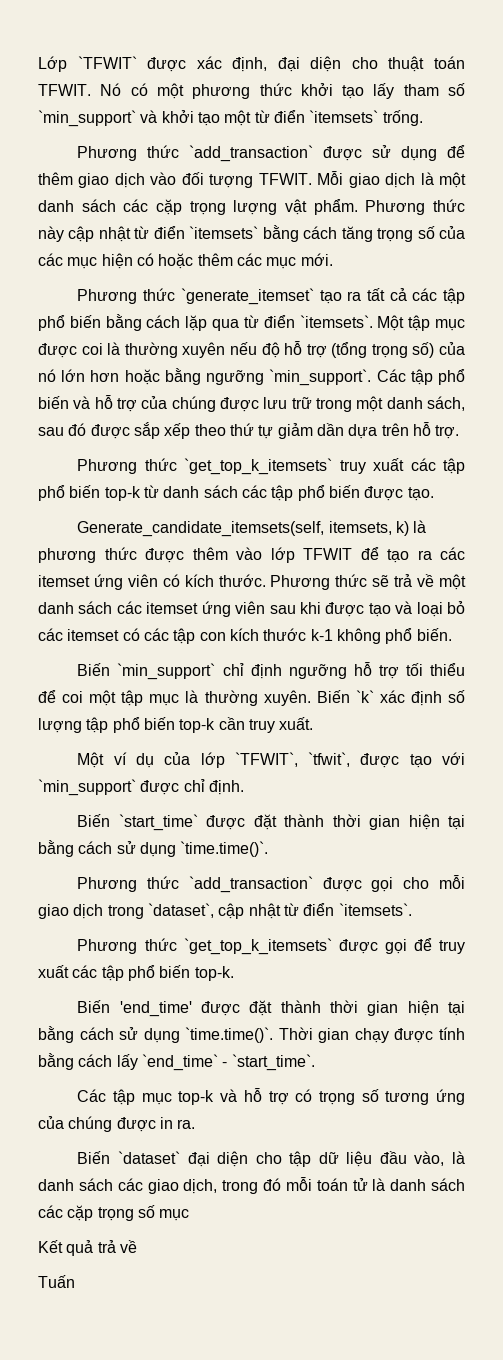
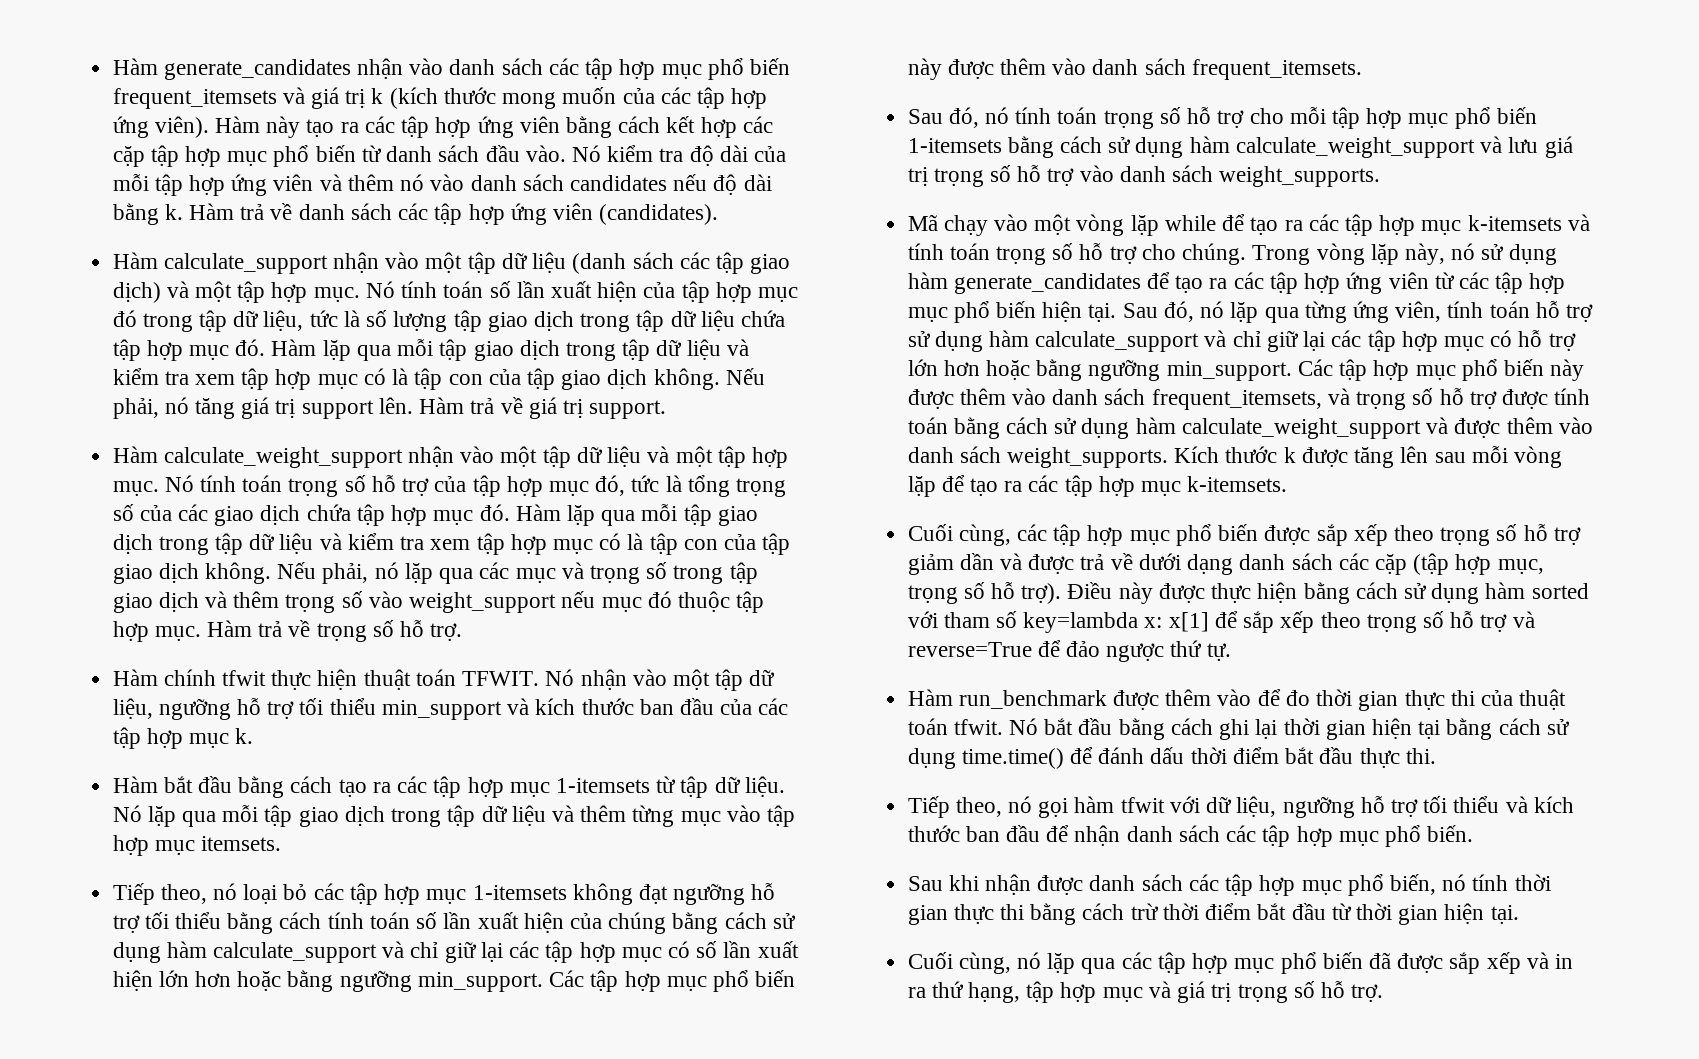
- Lớp `TFWIT` được xác định, đại diện cho thuật toán TFWIT. Nó có một phương thức khởi tạo lấy tham số `min_support` và khởi tạo một từ điển `itemsets` trống.
- Phương thức `add_transaction` được sử dụng để thêm giao dịch vào đối tượng TFWIT. Mỗi giao dịch là một danh sách các cặp trọng lượng vật phẩm. Phương thức này cập nhật từ điển `itemsets` bằng cách tăng trọng số của các mục hiện có hoặc thêm các mục mới.
- Phương thức `generate_itemset` tạo ra tất cả các tập phổ biến bằng cách lặp qua từ điển `itemsets`. Một tập mục được coi là thường xuyên nếu độ hỗ trợ (tổng trọng số) của nó lớn hơn hoặc bằng ngưỡng `min_support`. Các tập phổ biến và hỗ trợ của chúng được lưu trữ trong một danh sách, sau đó được sắp xếp theo thứ tự giảm dần dựa trên hỗ trợ.
- Phương thức `get_top_k_itemsets` truy xuất các tập phổ biến top-k từ danh sách các tập phổ biến được tạo.
- Generate_candidate_itemsets(self, itemsets, k) là phương thức được thêm vào lớp TFWIT để tạo ra các itemset ứng viên có kích thước. Phương thức sẽ trả về một danh sách các itemset ứng viên sau khi được tạo và loại bỏ các itemset có các tập con kích thước k-1 không phổ biến.
- Biến `min_support` chỉ định ngưỡng hỗ trợ tối thiểu để coi một tập mục là thường xuyên. Biến `k` xác định số lượng tập phổ biến top-k cần truy xuất.
- Một ví dụ của lớp `TFWIT`, `tfwit`, được tạo với `min_support` được chỉ định.
- Biến `start_time` được đặt thành thời gian hiện tại bằng cách sử dụng `time.time()`.
- Phương thức `add_transaction` được gọi cho mỗi giao dịch trong `dataset`, cập nhật từ điển `itemsets`.
- Phương thức `get_top_k_itemsets` được gọi để truy xuất các tập phổ biến top-k.
- Biến 'end_time' được đặt thành thời gian hiện tại bằng cách sử dụng `time.time()`. Thời gian chạy được tính bằng cách lấy `end_time` - `start_time`.
- Các tập mục top-k và hỗ trợ có trọng số tương ứng của chúng được in ra.
- Biến `dataset` đại diện cho tập dữ liệu đầu vào, là danh sách các giao dịch, trong đó mỗi toán tử là danh sách các cặp trọng số mục
- Kết quả trả về
- Tuấn
+ Hàm generate_candidates nhận vào danh sách các tập hợp mục phổ biến frequent_itemsets và giá trị k (kích thước mong muốn của các tập hợp ứng viên). Hàm này tạo ra các tập hợp ứng viên bằng cách kết hợp các cặp tập hợp mục phổ biến từ danh sách đầu vào. Nó kiểm tra độ dài của mỗi tập hợp ứng viên và thêm nó vào danh sách candidates nếu độ dài bằng k. Hàm trả về danh sách các tập hợp ứng viên (candidates).
+ Hàm calculate_support nhận vào một tập dữ liệu (danh sách các tập giao dịch) và một tập hợp mục. Nó tính toán số lần xuất hiện của tập hợp mục đó trong tập dữ liệu, tức là số lượng tập giao dịch trong tập dữ liệu chứa tập hợp mục đó. Hàm lặp qua mỗi tập giao dịch trong tập dữ liệu và kiểm tra xem tập hợp mục có là tập con của tập giao dịch không. Nếu phải, nó tăng giá trị support lên. Hàm trả về giá trị support.
+ Hàm calculate_weight_support nhận vào một tập dữ liệu và một tập hợp mục. Nó tính toán trọng số hỗ trợ của tập hợp mục đó, tức là tổng trọng số của các giao dịch chứa tập hợp mục đó. Hàm lặp qua mỗi tập giao dịch trong tập dữ liệu và kiểm tra xem tập hợp mục có là tập con của tập giao dịch không. Nếu phải, nó lặp qua các mục và trọng số trong tập giao dịch và thêm trọng số vào weight_support nếu mục đó thuộc tập hợp mục. Hàm trả về trọng số hỗ trợ.
+ Hàm chính tfwit thực hiện thuật toán TFWIT. Nó nhận vào một tập dữ liệu, ngưỡng hỗ trợ tối thiểu min_support và kích thước ban đầu của các tập hợp mục k.
+ Hàm bắt đầu bằng cách tạo ra các tập hợp mục 1-itemsets từ tập dữ liệu. Nó lặp qua mỗi tập giao dịch trong tập dữ liệu và thêm từng mục vào tập hợp mục itemsets.
+ Tiếp theo, nó loại bỏ các tập hợp mục 1-itemsets không đạt ngưỡng hỗ trợ tối thiểu bằng cách tính toán số lần xuất hiện của chúng bằng cách sử dụng hàm calculate_support và chỉ giữ lại các tập hợp mục có số lần xuất hiện lớn hơn hoặc bằng ngưỡng min_support. Các tập hợp mục phổ biến này được thêm vào danh sách frequent_itemsets.
+ Sau đó, nó tính toán trọng số hỗ trợ cho mỗi tập hợp mục phổ biến 1-itemsets bằng cách sử dụng hàm calculate_weight_support và lưu giá trị trọng số hỗ trợ vào danh sách weight_supports.
+ Mã chạy vào một vòng lặp while để tạo ra các tập hợp mục k-itemsets và tính toán trọng số hỗ trợ cho chúng. Trong vòng lặp này, nó sử dụng hàm generate_candidates để tạo ra các tập hợp ứng viên từ các tập hợp mục phổ biến hiện tại. Sau đó, nó lặp qua từng ứng viên, tính toán hỗ trợ sử dụng hàm calculate_support và chỉ giữ lại các tập hợp mục có hỗ trợ lớn hơn hoặc bằng ngưỡng min_support. Các tập hợp mục phổ biến này được thêm vào danh sách frequent_itemsets, và trọng số hỗ trợ được tính toán bằng cách sử dụng hàm calculate_weight_support và được thêm vào danh sách weight_supports. Kích thước k được tăng lên sau mỗi vòng lặp để tạo ra các tập hợp mục k-itemsets.
+ Cuối cùng, các tập hợp mục phổ biến được sắp xếp theo trọng số hỗ trợ giảm dần và được trả về dưới dạng danh sách các cặp (tập hợp mục, trọng số hỗ trợ). Điều này được thực hiện bằng cách sử dụng hàm sorted với tham số key=lambda x: x[1] để sắp xếp theo trọng số hỗ trợ và reverse=True để đảo ngược thứ tự.
+ Hàm run_benchmark được thêm vào để đo thời gian thực thi của thuật toán tfwit. Nó bắt đầu bằng cách ghi lại thời gian hiện tại bằng cách sử dụng time.time() để đánh dấu thời điểm bắt đầu thực thi.
+ Tiếp theo, nó gọi hàm tfwit với dữ liệu, ngưỡng hỗ trợ tối thiểu và kích thước ban đầu để nhận danh sách các tập hợp mục phổ biến.
+ Sau khi nhận được danh sách các tập hợp mục phổ biến, nó tính thời gian thực thi bằng cách trừ thời điểm bắt đầu từ thời gian hiện tại.
+ Cuối cùng, nó lặp qua các tập hợp mục phổ biến đã được sắp xếp và in ra thứ hạng, tập hợp mục và giá trị trọng số hỗ trợ.

